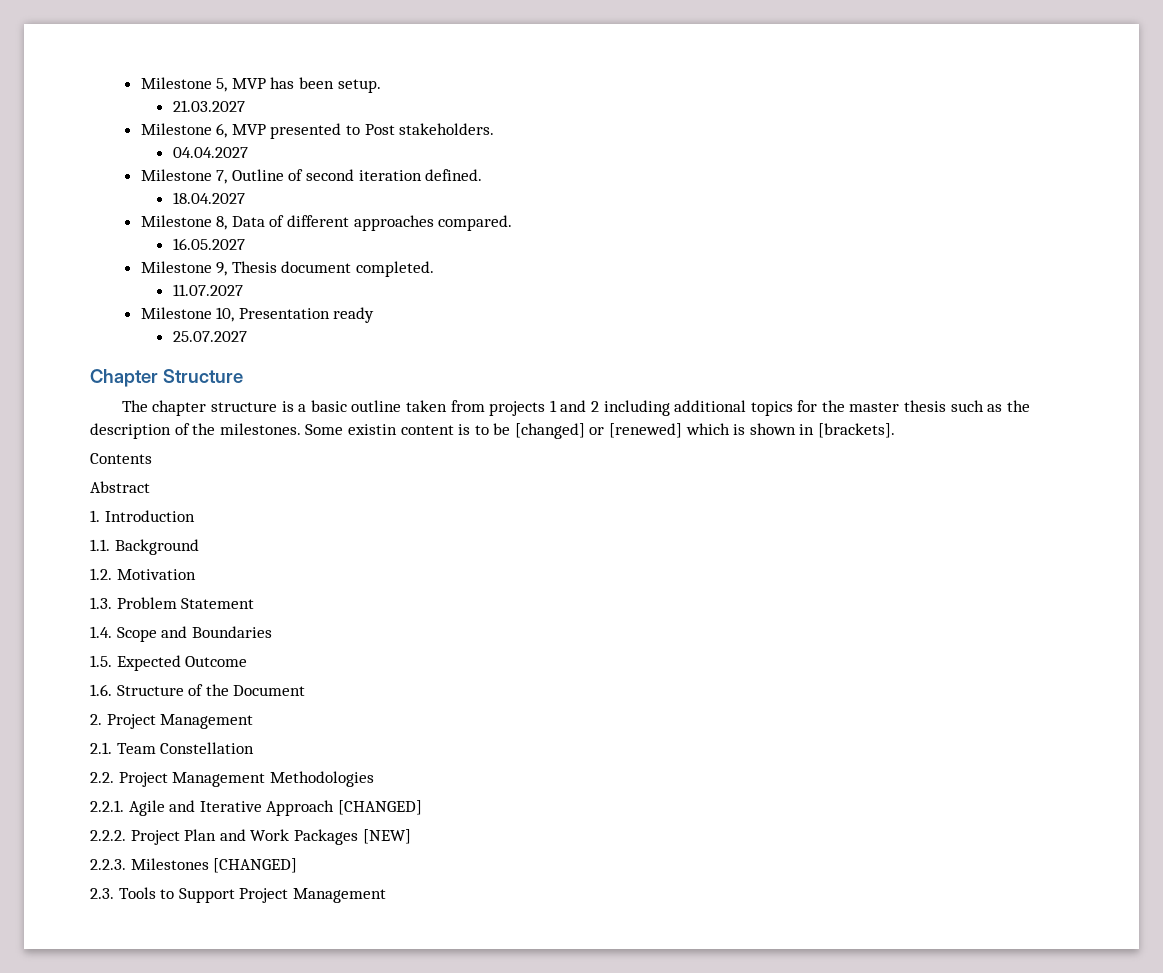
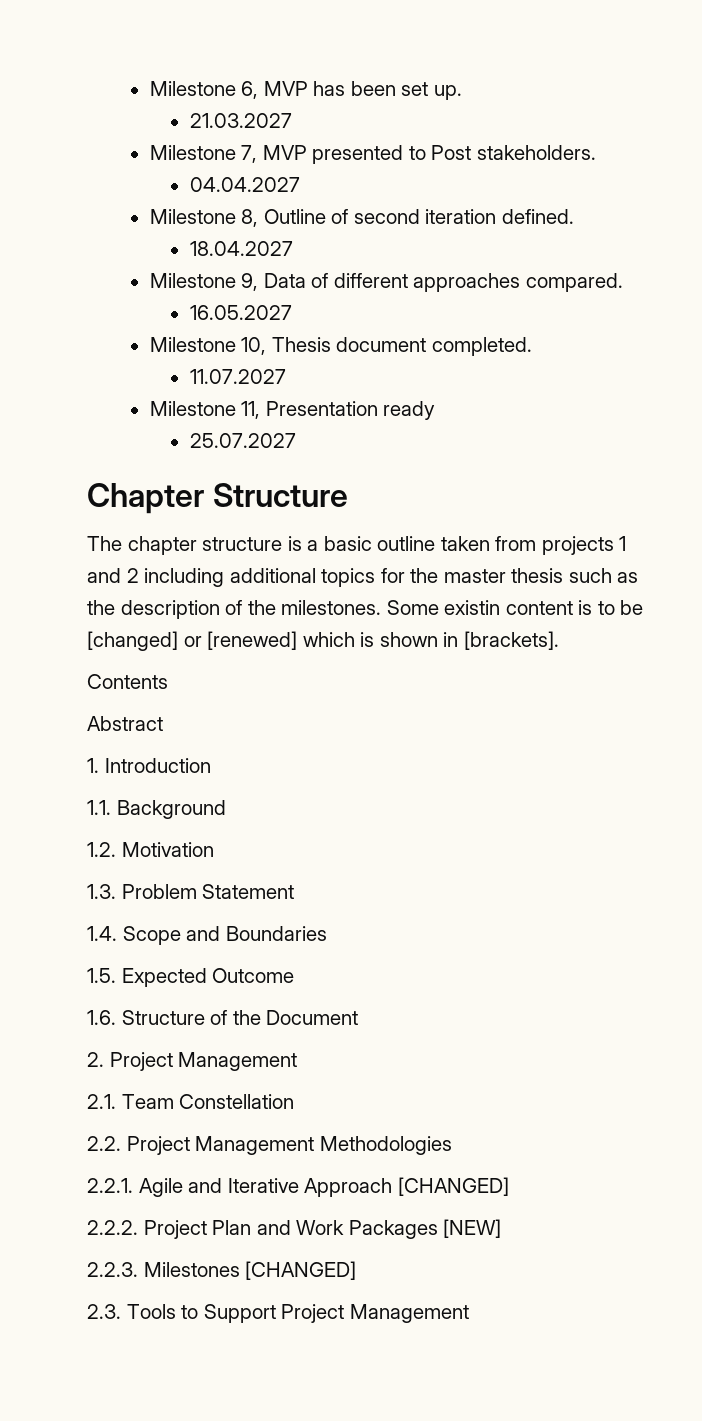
- Milestone 5, MVP has been setup.
+ Milestone 6, MVP has been set up.
- Milestone 6, MVP presented to Post stakeholders.
+ Milestone 7, MVP presented to Post stakeholders.
- Milestone 7, Outline of second iteration defined.
+ Milestone 8, Outline of second iteration defined.
- Milestone 8, Data of different approaches compared.
+ Milestone 9, Data of different approaches compared.
- Milestone 9, Thesis document completed.
+ Milestone 10, Thesis document completed.
- Milestone 10, Presentation ready
+ Milestone 11, Presentation ready

